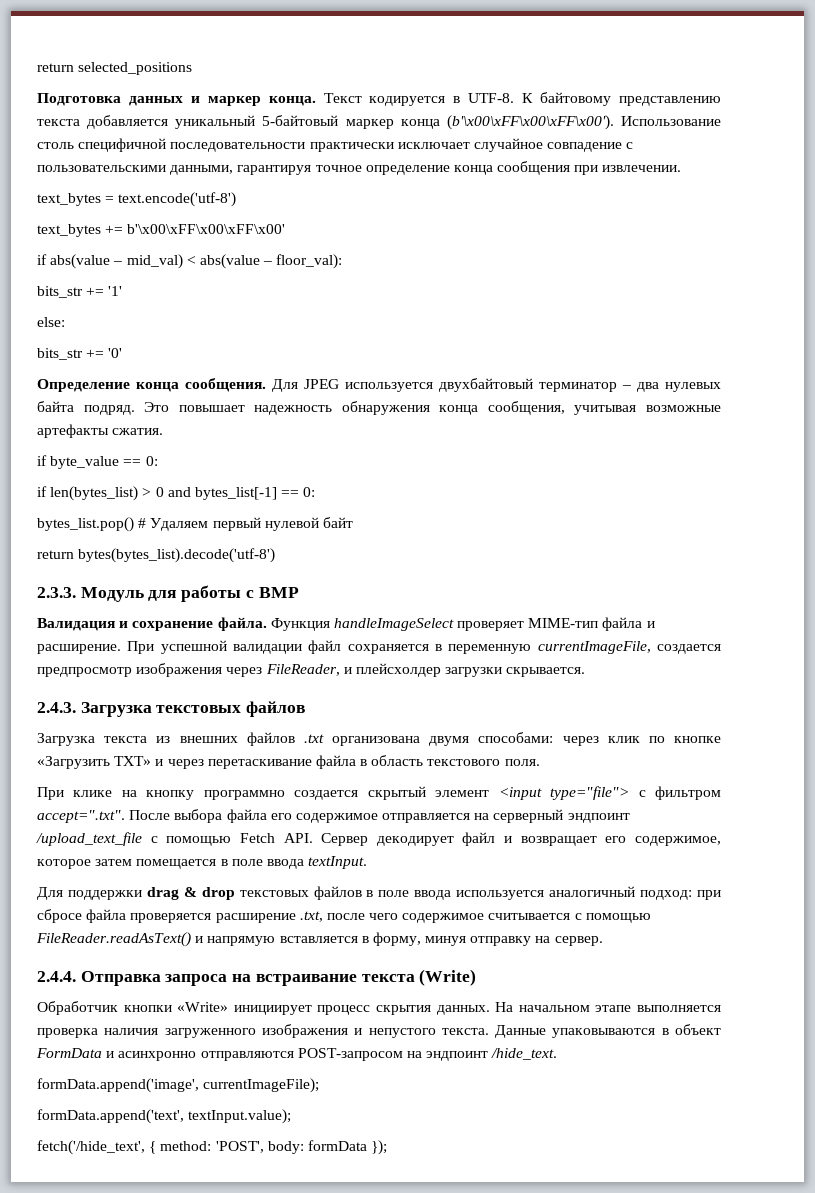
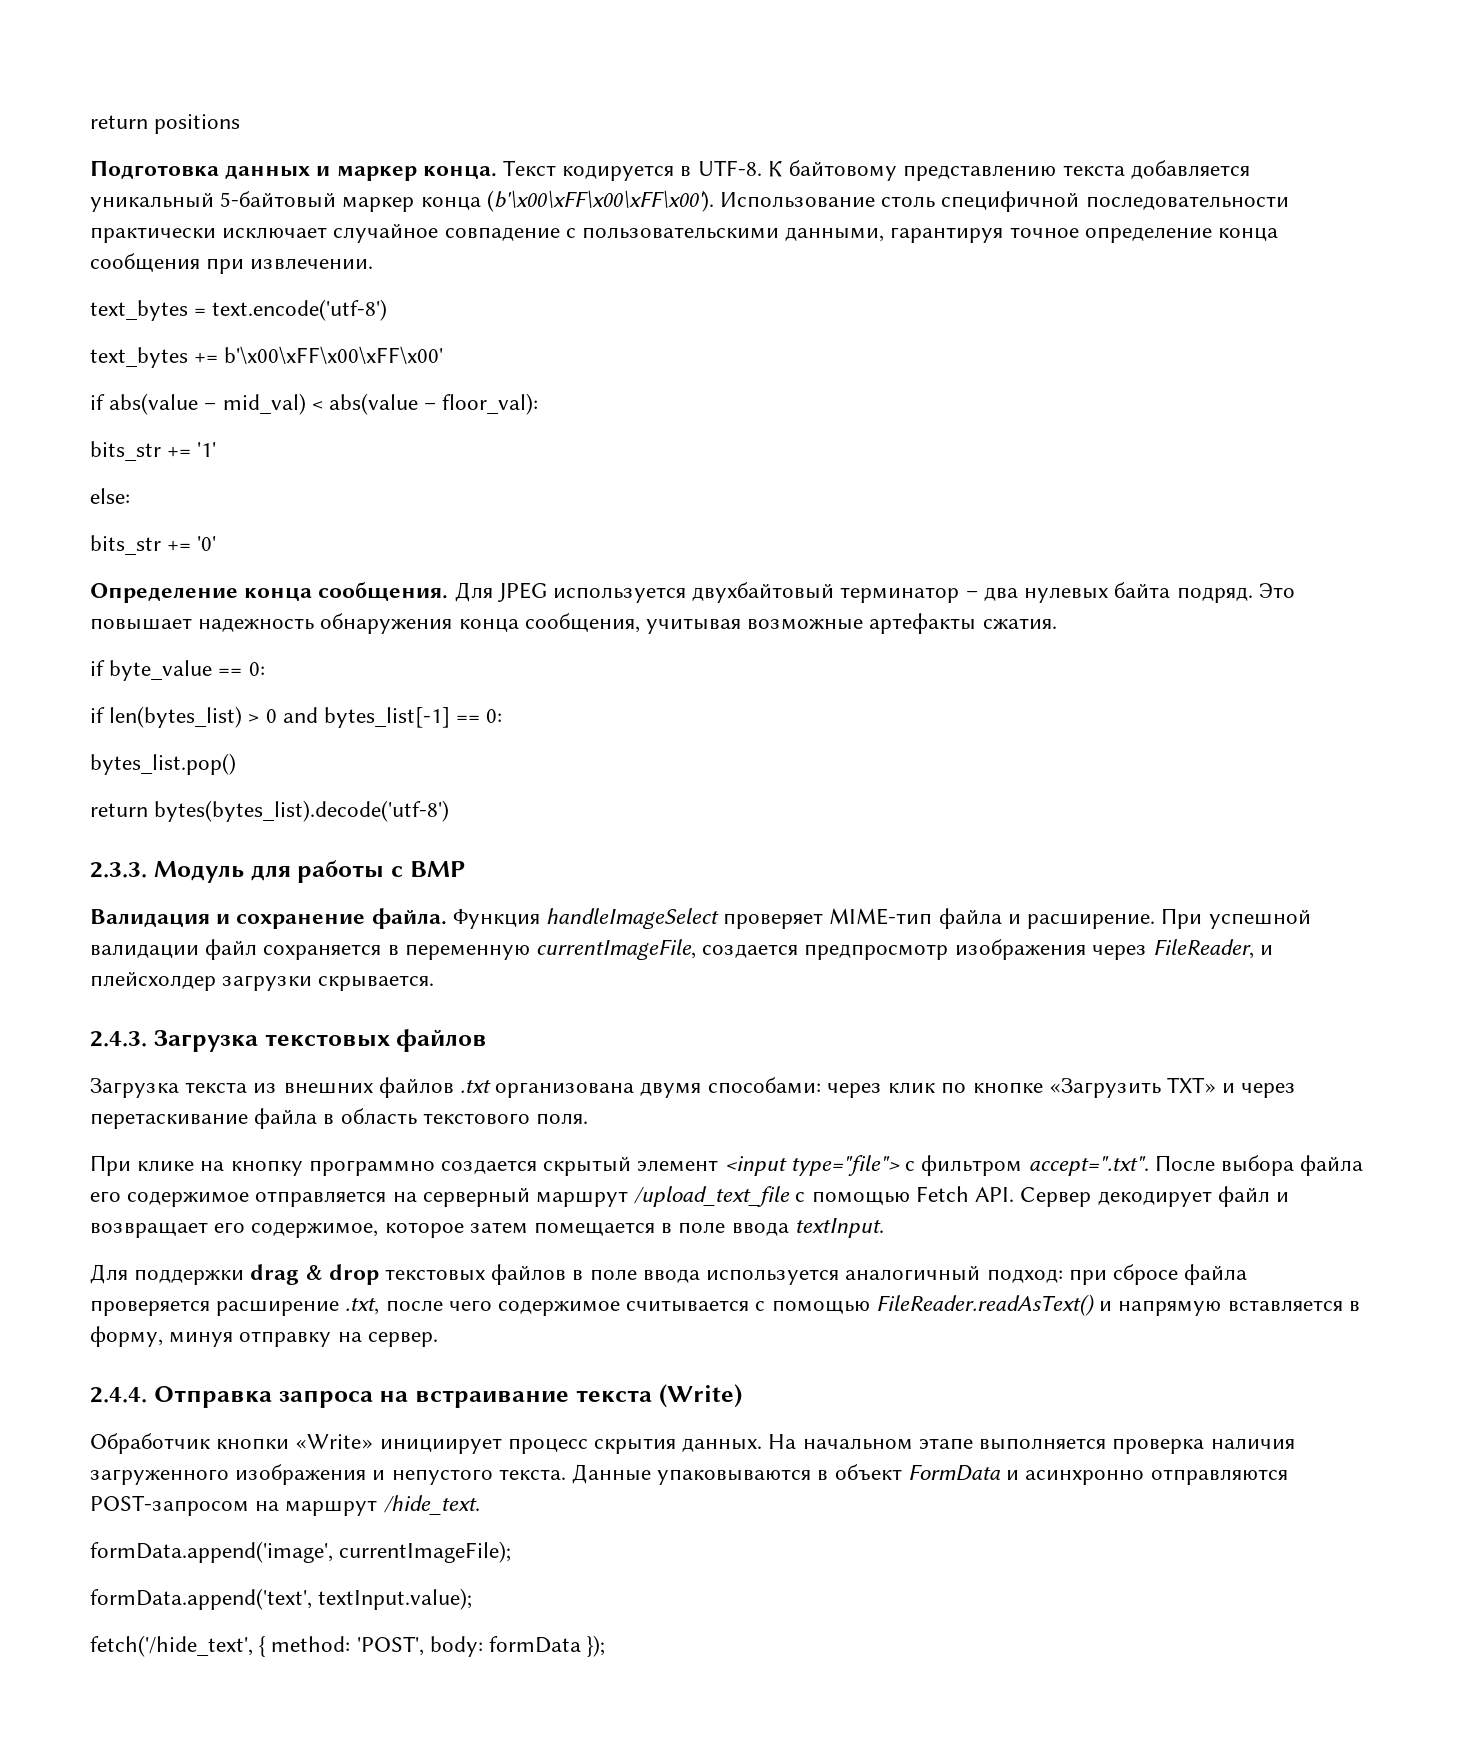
- return selected_positions
+ return positions
- bytes_list.pop() # Удаляем первый нулевой байт
+ bytes_list.pop()
- При клике на кнопку программно создается скрытый элемент <input type="file"> с фильтром accept=".txt". После выбора файла его содержимое отправляется на серверный эндпоинт /upload_text_file с помощью Fetch API. Сервер декодирует файл и возвращает его содержимое, которое затем помещается в поле ввода textInput.
+ При клике на кнопку программно создается скрытый элемент <input type="file"> с фильтром accept=".txt". После выбора файла его содержимое отправляется на серверный маршрут /upload_text_file с помощью Fetch API. Сервер декодирует файл и возвращает его содержимое, которое затем помещается в поле ввода textInput.
- Данные упаковываются в объект FormData и асинхронно отправляются POST-запросом на эндпоинт /hide_text.
+ Данные упаковываются в объект FormData и асинхронно отправляются POST-запросом на маршрут /hide_text.

